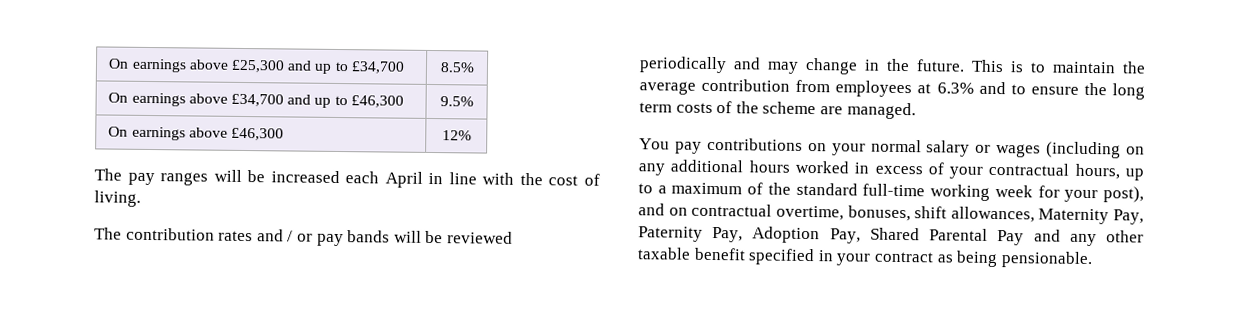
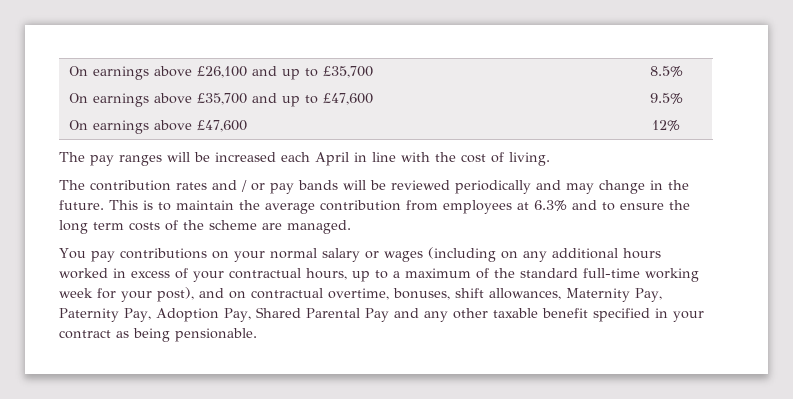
- On earnings above £25,300 and up to £34,700 | 8.5%
+ On earnings above £26,100 and up to £35,700 | 8.5%
- On earnings above £34,700 and up to £46,300 | 9.5%
+ On earnings above £35,700 and up to £47,600 | 9.5%
- On earnings above £46,300 | 12%
+ On earnings above £47,600 | 12%

